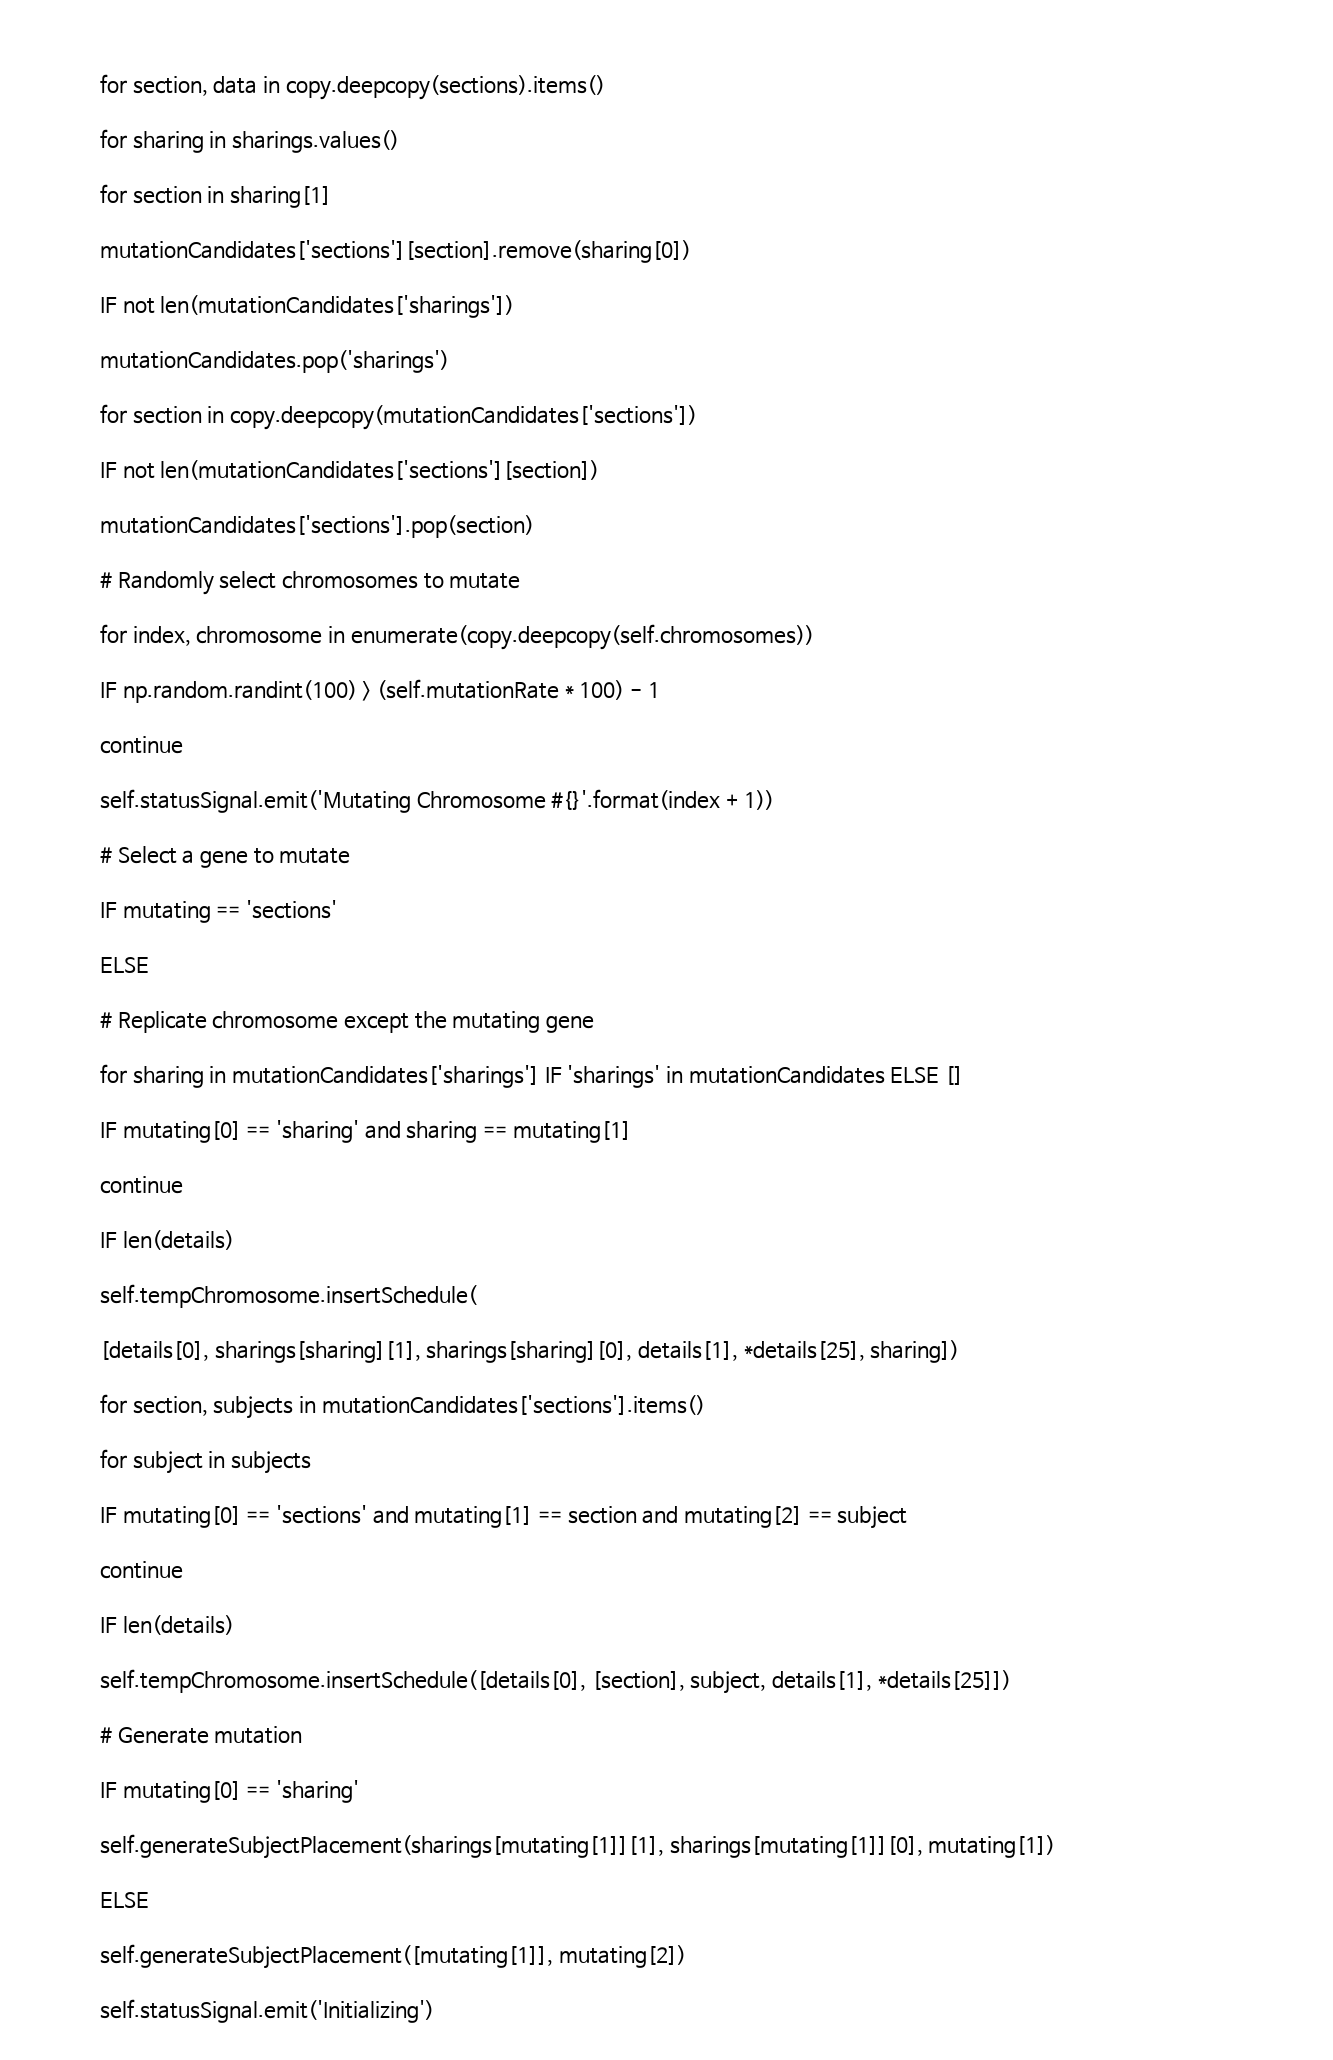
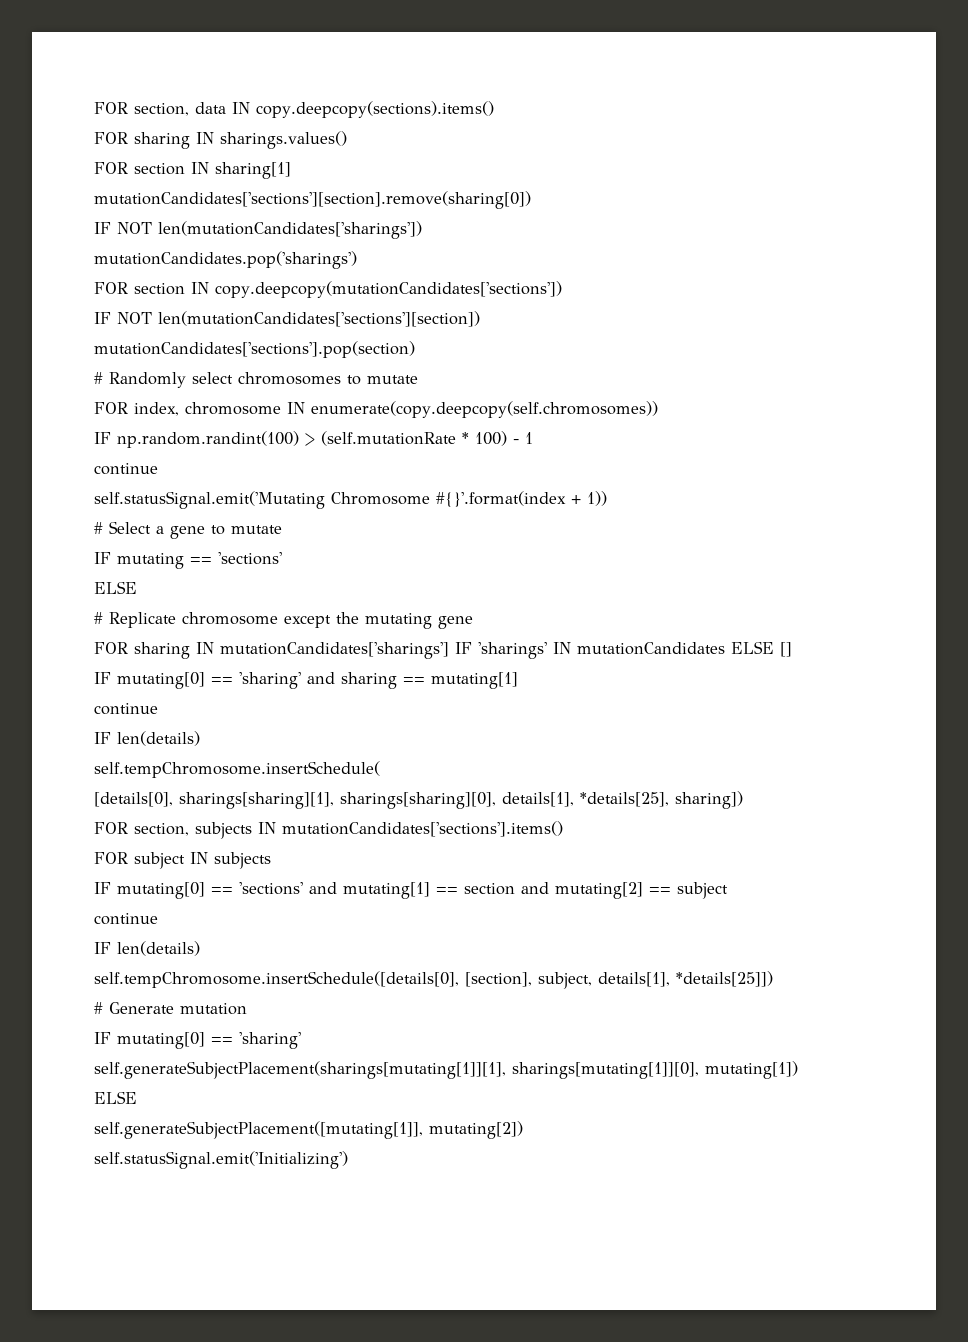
- for section, data in copy.deepcopy(sections).items()
+ FOR section, data IN copy.deepcopy(sections).items()
- for sharing in sharings.values()
- for section in sharing[1]
+ FOR sharing IN sharings.values()
+ FOR section IN sharing[1]
- IF not len(mutationCandidates['sharings'])
+ IF NOT len(mutationCandidates['sharings'])
- for section in copy.deepcopy(mutationCandidates['sections'])
+ FOR section IN copy.deepcopy(mutationCandidates['sections'])
- IF not len(mutationCandidates['sections'][section])
+ IF NOT len(mutationCandidates['sections'][section])
- for index, chromosome in enumerate(copy.deepcopy(self.chromosomes))
+ FOR index, chromosome IN enumerate(copy.deepcopy(self.chromosomes))
- for sharing in mutationCandidates['sharings'] IF 'sharings' in mutationCandidates ELSE []
+ FOR sharing IN mutationCandidates['sharings'] IF 'sharings' IN mutationCandidates ELSE []
- for section, subjects in mutationCandidates['sections'].items()
+ FOR section, subjects IN mutationCandidates['sections'].items()
- for subject in subjects
+ FOR subject IN subjects

